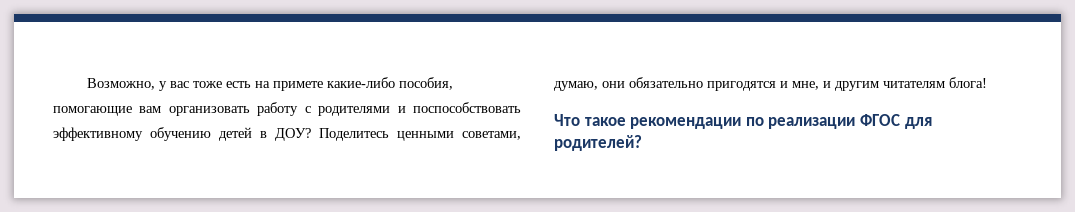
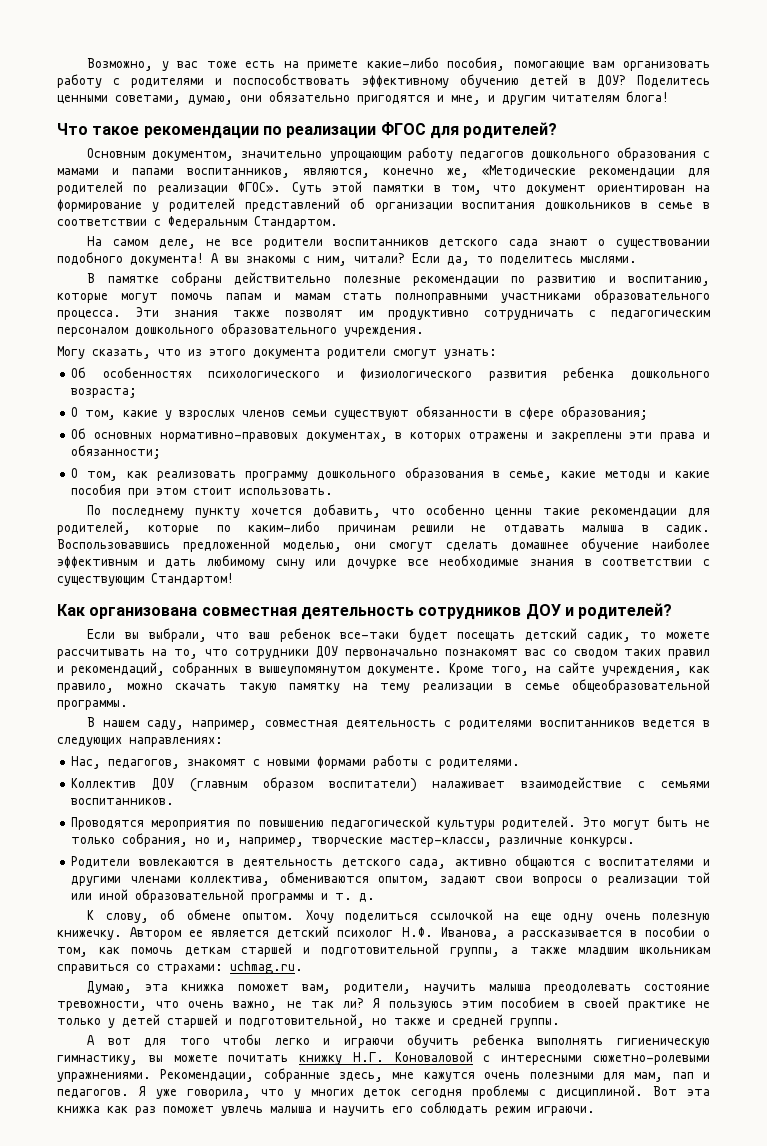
+ Основным документом, значительно упрощающим работу педагогов дошкольного образования с мамами и папами воспитанников, являются, конечно же, «Методические рекомендации для родителей по реализации ФГОС». Суть этой памятки в том, что документ ориентирован на формирование у родителей представлений об организации воспитания дошкольников в семье в соответствии с Федеральным Стандартом.
+ На самом деле, не все родители воспитанников детского сада знают о существовании подобного документа! А вы знакомы с ним, читали? Если да, то поделитесь мыслями.
+ В памятке собраны действительно полезные рекомендации по развитию и воспитанию, которые могут помочь папам и мамам стать полноправными участниками образовательного процесса. Эти знания также позволят им продуктивно сотрудничать с педагогическим персоналом дошкольного образовательного учреждения.
+ Могу сказать, что из этого документа родители смогут узнать:
+ Об особенностях психологического и физиологического развития ребенка дошкольного возраста;
+ О том, какие у взрослых членов семьи существуют обязанности в сфере образования;
+ Об основных нормативно-правовых документах, в которых отражены и закреплены эти права и обязанности;
+ О том, как реализовать программу дошкольного образования в семье, какие методы и какие пособия при этом стоит использовать.
+ По последнему пункту хочется добавить, что особенно ценны такие рекомендации для родителей, которые по каким-либо причинам решили не отдавать малыша в садик. Воспользовавшись предложенной моделью, они смогут сделать домашнее обучение наиболее эффективным и дать любимому сыну или дочурке все необходимые знания в соответствии с существующим Стандартом!
+ Как организована совместная деятельность сотрудников ДОУ и родителей?
+ Если вы выбрали, что ваш ребенок все-таки будет посещать детский садик, то можете рассчитывать на то, что сотрудники ДОУ первоначально познакомят вас со сводом таких правил и рекомендаций, собранных в вышеупомянутом документе. Кроме того, на сайте учреждения, как правило, можно скачать такую памятку на тему реализации в семье общеобразовательной программы.
+ В нашем саду, например, совместная деятельность с родителями воспитанников ведется в следующих направлениях:
+ Нас, педагогов, знакомят с новыми формами работы с родителями.
+ Коллектив ДОУ (главным образом воспитатели) налаживает взаимодействие с семьями воспитанников.
+ Проводятся мероприятия по повышению педагогической культуры родителей. Это могут быть не только собрания, но и, например, творческие мастер-классы, различные конкурсы.
+ Родители вовлекаются в деятельность детского сада, активно общаются с воспитателями и другими членами коллектива, обмениваются опытом, задают свои вопросы о реализации той или иной образовательной программы и т. д.
+ К слову, об обмене опытом. Хочу поделиться ссылочкой на еще одну очень полезную книжечку. Автором ее является детский психолог Н.Ф. Иванова, а рассказывается в пособии о том, как помочь деткам старшей и подготовительной группы, а также младшим школьникам справиться со страхами: uchmag.ru.
+ Думаю, эта книжка поможет вам, родители, научить малыша преодолевать состояние тревожности, что очень важно, не так ли? Я пользуюсь этим пособием в своей практике не только у детей старшей и подготовительной, но также и средней группы.
+ А вот для того чтобы легко и играючи обучить ребенка выполнять гигиеническую гимнастику, вы можете почитать книжку Н.Г. Коноваловой с интересными сюжетно-ролевыми упражнениями. Рекомендации, собранные здесь, мне кажутся очень полезными для мам, пап и педагогов. Я уже говорила, что у многих деток сегодня проблемы с дисциплиной. Вот эта книжка как раз поможет увлечь малыша и научить его соблюдать режим играючи.

